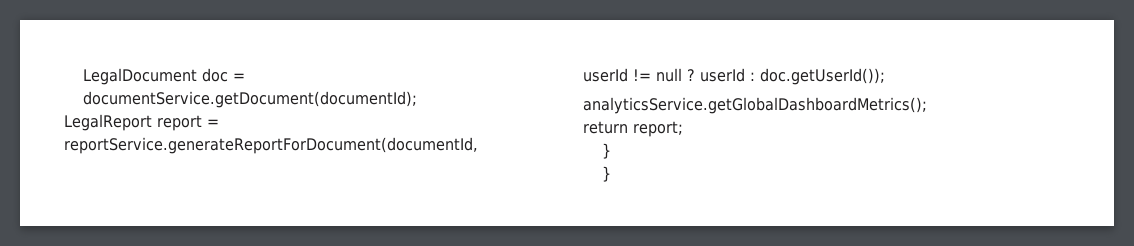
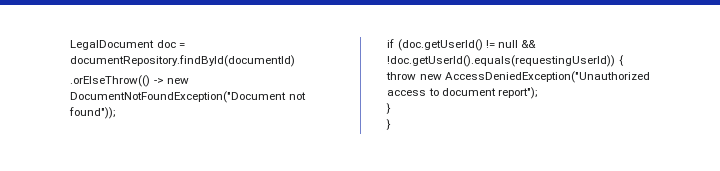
- LegalDocument doc = documentService.getDocument(documentId);
- LegalReport report = reportService.generateReportForDocument(documentId,
- userId != null ? userId : doc.getUserId());
- analyticsService.getGlobalDashboardMetrics();
- return report;
+ LegalDocument doc = documentRepository.findById(documentId)
+ .orElseThrow(() -> new DocumentNotFoundException("Document not found"));
+ if (doc.getUserId() != null && !doc.getUserId().equals(requestingUserId)) {
+ throw new AccessDeniedException("Unauthorized access to document report");

